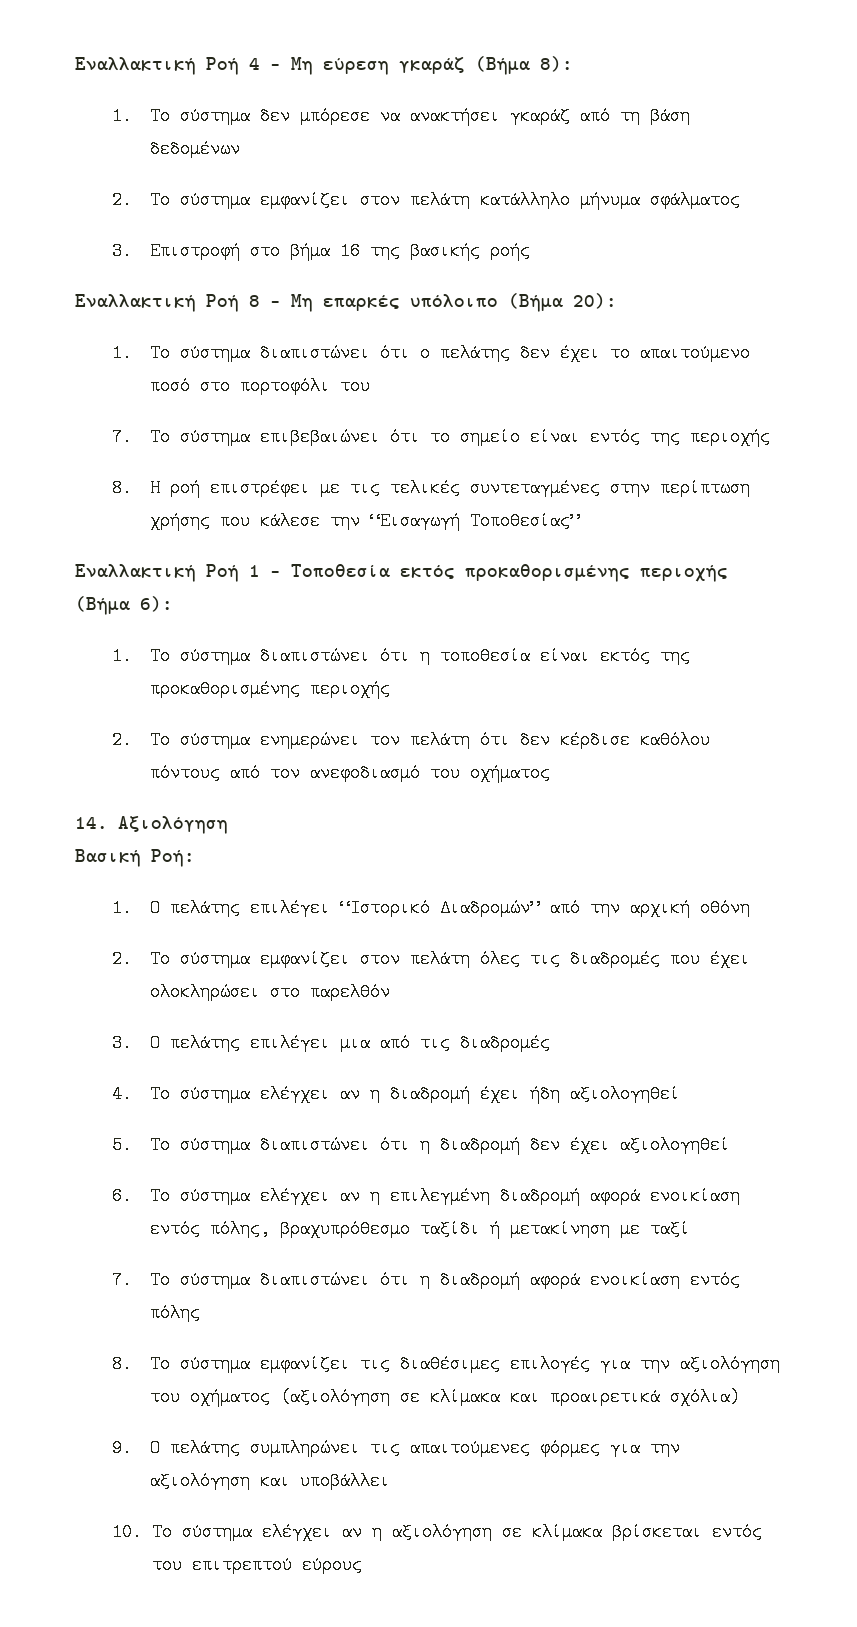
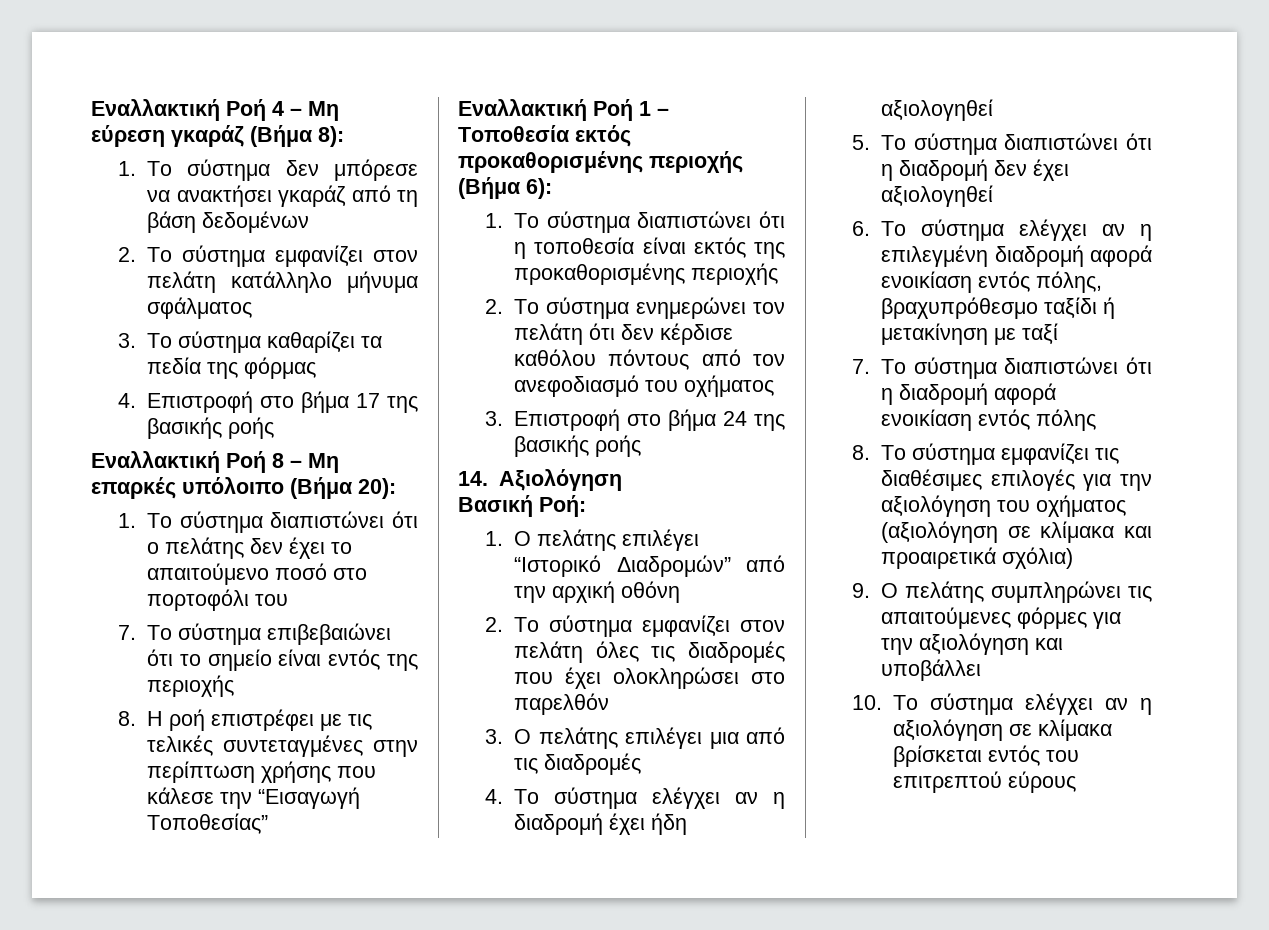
- 3. Επιστροφή στο βήμα 16 της βασικής ροής
+ 3. Το σύστημα καθαρίζει τα πεδία της φόρμας
+ 4. Επιστροφή στο βήμα 17 της βασικής ροής
+ 3. Επιστροφή στο βήμα 24 της βασικής ροής

